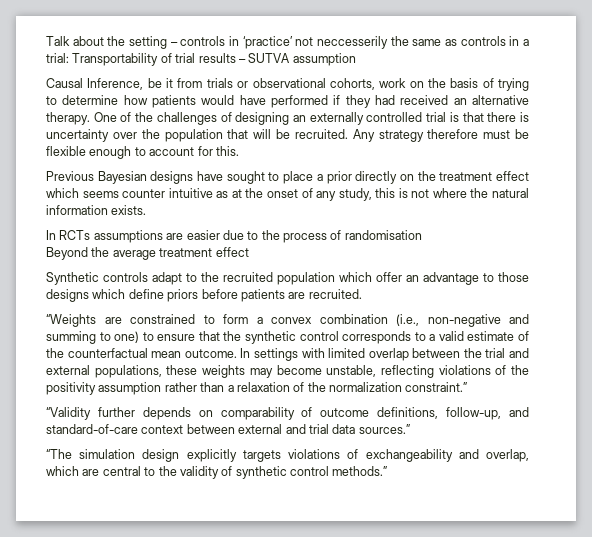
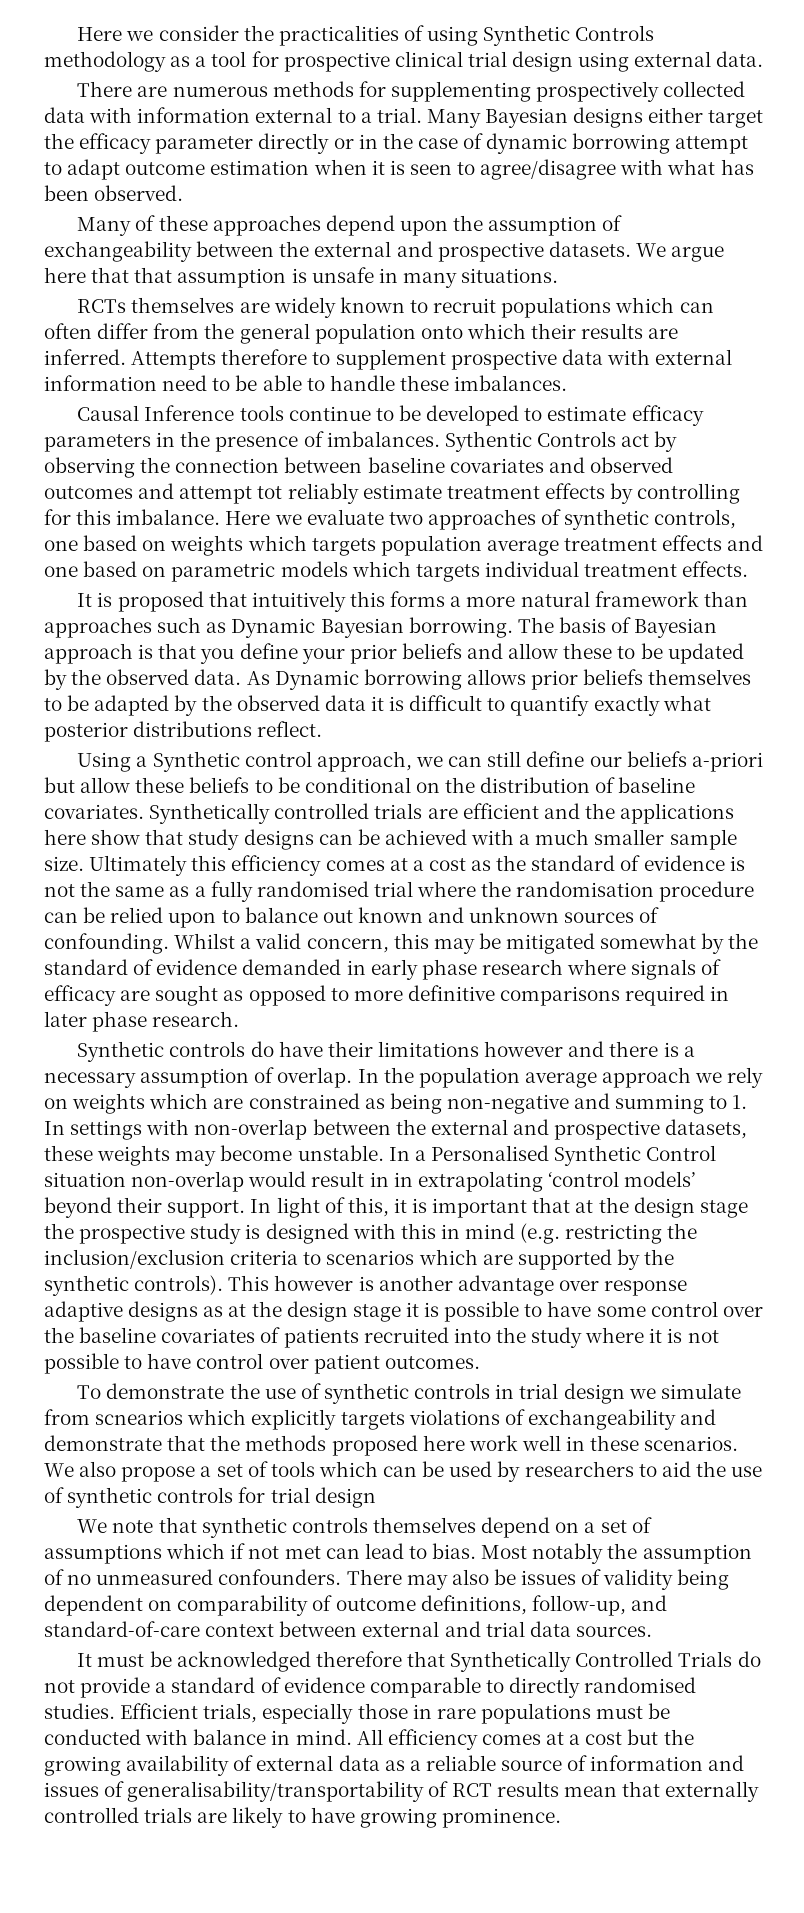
- Talk about the setting – controls in ‘practice’ not neccesserily the same as controls in a trial: Transportability of trial results – SUTVA assumption
- Causal Inference, be it from trials or observational cohorts, work on the basis of trying to determine how patients would have performed if they had received an alternative therapy. One of the challenges of designing an externally controlled trial is that there is uncertainty over the population that will be recruited. Any strategy therefore must be flexible enough to account for this.
- Previous Bayesian designs have sought to place a prior directly on the treatment effect which seems counter intuitive as at the onset of any study, this is not where the natural information exists.
- In RCTs assumptions are easier due to the process of randomisation
- Beyond the average treatment effect
- Synthetic controls adapt to the recruited population which offer an advantage to those designs which define priors before patients are recruited.
- “Weights are constrained to form a convex combination (i.e., non-negative and summing to one) to ensure that the synthetic control corresponds to a valid estimate of the counterfactual mean outcome. In settings with limited overlap between the trial and external populations, these weights may become unstable, reflecting violations of the positivity assumption rather than a relaxation of the normalization constraint.”
- “Validity further depends on comparability of outcome definitions, follow-up, and standard-of-care context between external and trial data sources.”
- “The simulation design explicitly targets violations of exchangeability and overlap, which are central to the validity of synthetic control methods.”
+ Here we consider the practicalities of using Synthetic Controls methodology as a tool for prospective clinical trial design using external data.
+ There are numerous methods for supplementing prospectively collected data with information external to a trial. Many Bayesian designs either target the efficacy parameter directly or in the case of dynamic borrowing attempt to adapt outcome estimation when it is seen to agree/disagree with what has been observed.
+ Many of these approaches depend upon the assumption of exchangeability between the external and prospective datasets. We argue here that that assumption is unsafe in many situations.
+ RCTs themselves are widely known to recruit populations which can often differ from the general population onto which their results are inferred. Attempts therefore to supplement prospective data with external information need to be able to handle these imbalances.
+ Causal Inference tools continue to be developed to estimate efficacy parameters in the presence of imbalances. Sythentic Controls act by observing the connection between baseline covariates and observed outcomes and attempt tot reliably estimate treatment effects by controlling for this imbalance. Here we evaluate two approaches of synthetic controls, one based on weights which targets population average treatment effects and one based on parametric models which targets individual treatment effects.
+ It is proposed that intuitively this forms a more natural framework than approaches such as Dynamic Bayesian borrowing. The basis of Bayesian approach is that you define your prior beliefs and allow these to be updated by the observed data. As Dynamic borrowing allows prior beliefs themselves to be adapted by the observed data it is difficult to quantify exactly what posterior distributions reflect.
+ Using a Synthetic control approach, we can still define our beliefs a-priori but allow these beliefs to be conditional on the distribution of baseline covariates. Synthetically controlled trials are efficient and the applications here show that study designs can be achieved with a much smaller sample size. Ultimately this efficiency comes at a cost as the standard of evidence is not the same as a fully randomised trial where the randomisation procedure can be relied upon to balance out known and unknown sources of confounding. Whilst a valid concern, this may be mitigated somewhat by the standard of evidence demanded in early phase research where signals of efficacy are sought as opposed to more definitive comparisons required in later phase research.
+ Synthetic controls do have their limitations however and there is a necessary assumption of overlap. In the population average approach we rely on weights which are constrained as being non-negative and summing to 1. In settings with non-overlap between the external and prospective datasets, these weights may become unstable. In a Personalised Synthetic Control situation non-overlap would result in in extrapolating ‘control models’ beyond their support. In light of this, it is important that at the design stage the prospective study is designed with this in mind (e.g. restricting the inclusion/exclusion criteria to scenarios which are supported by the synthetic controls). This however is another advantage over response adaptive designs as at the design stage it is possible to have some control over the baseline covariates of patients recruited into the study where it is not possible to have control over patient outcomes.
+ To demonstrate the use of synthetic controls in trial design we simulate from scnearios which explicitly targets violations of exchangeability and demonstrate that the methods proposed here work well in these scenarios. We also propose a set of tools which can be used by researchers to aid the use of synthetic controls for trial design
+ We note that synthetic controls themselves depend on a set of assumptions which if not met can lead to bias. Most notably the assumption of no unmeasured confounders. There may also be issues of validity being dependent on comparability of outcome definitions, follow-up, and standard-of-care context between external and trial data sources.
+ It must be acknowledged therefore that Synthetically Controlled Trials do not provide a standard of evidence comparable to directly randomised studies. Efficient trials, especially those in rare populations must be conducted with balance in mind. All efficiency comes at a cost but the growing availability of external data as a reliable source of information and issues of generalisability/transportability of RCT results mean that externally controlled trials are likely to have growing prominence.

